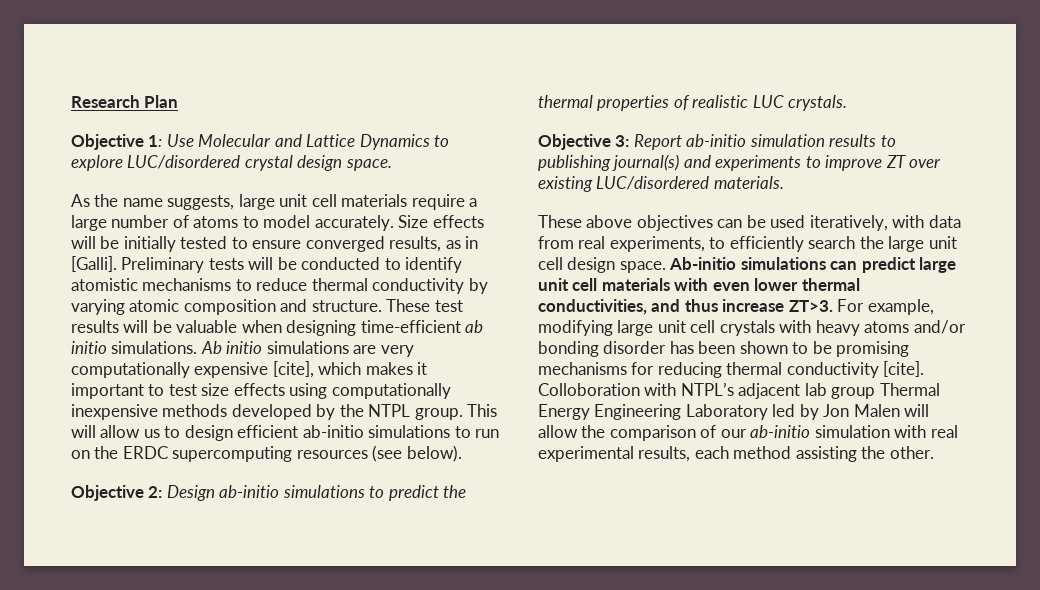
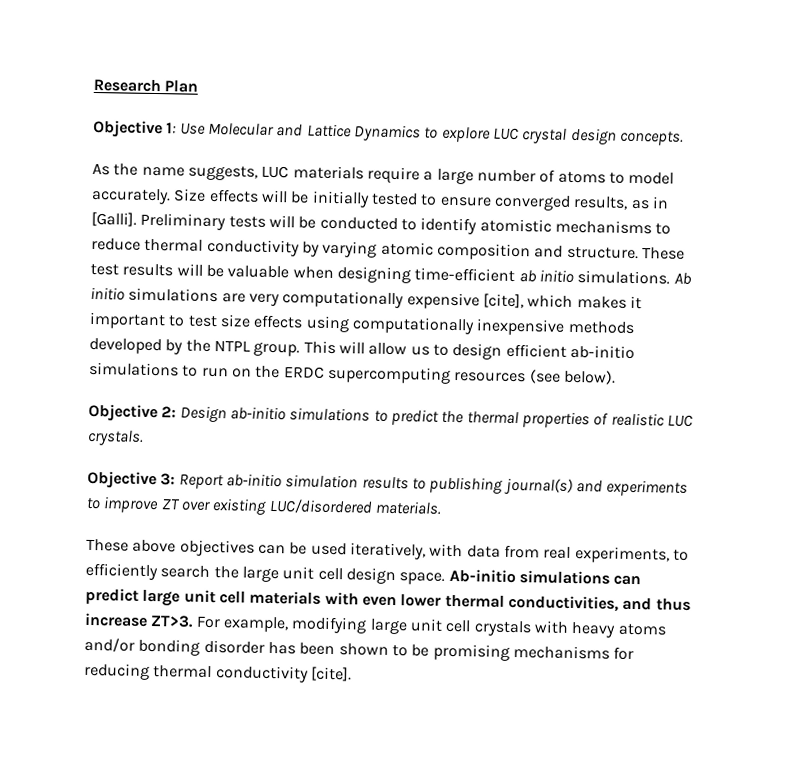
- Objective 1: Use Molecular and Lattice Dynamics to explore LUC/disordered crystal design space.
+ Objective 1: Use Molecular and Lattice Dynamics to explore LUC crystal design concepts.
- As the name suggests, large unit cell materials require a large number of atoms to model accurately.
+ As the name suggests, LUC materials require a large number of atoms to model accurately.
- Colloboration with NTPL’s adjacent lab group Thermal Energy Engineering Laboratory led by Jon Malen will allow the comparison of our ab-initio simulation with real experimental results, each method assisting the other.

